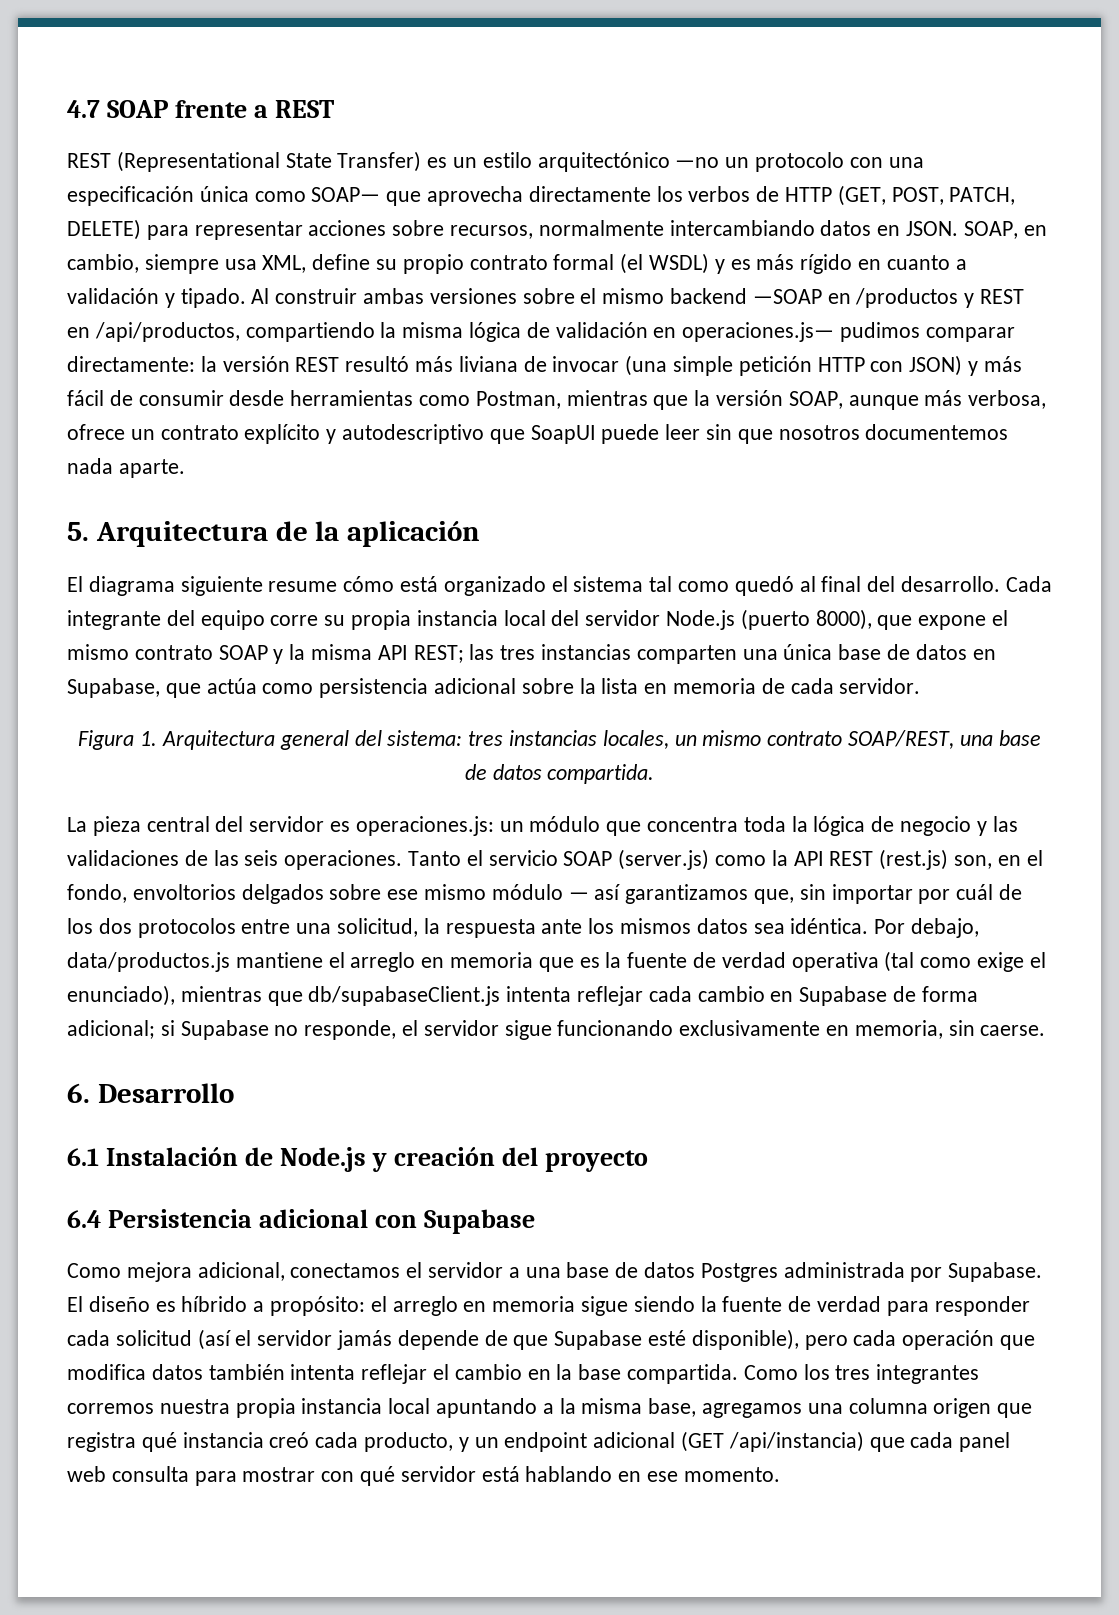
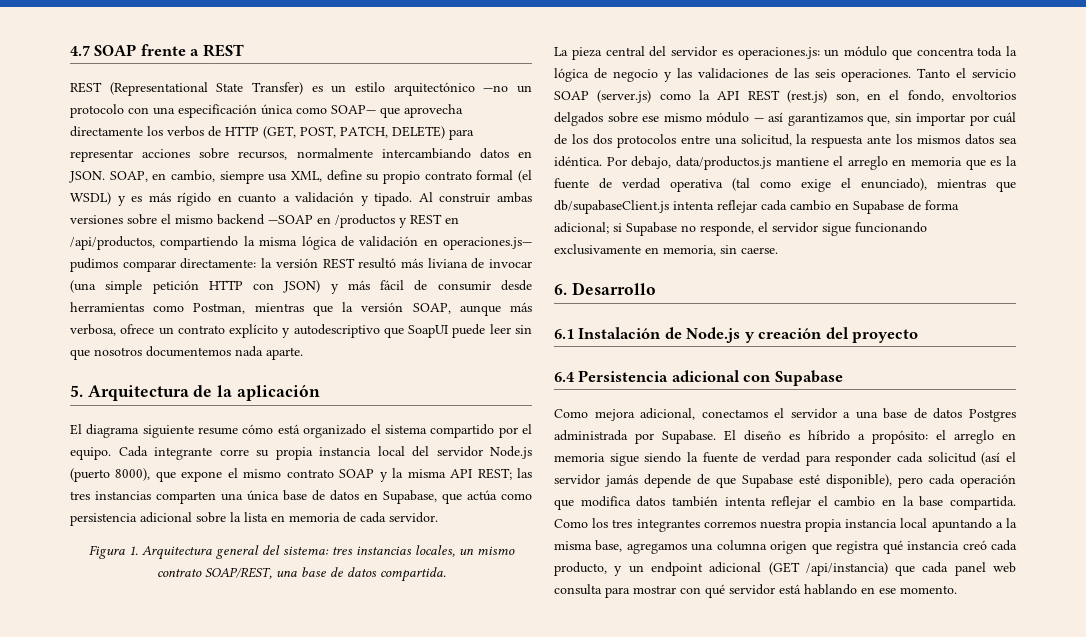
- El diagrama siguiente resume cómo está organizado el sistema tal como quedó al final del desarrollo. Cada integrante del equipo corre su propia instancia local del servidor Node.js (puerto 8000), que expone el mismo contrato SOAP y la misma API REST; las tres instancias comparten una única base de datos en Supabase, que actúa como persistencia adicional sobre la lista en memoria de cada servidor.
+ El diagrama siguiente resume cómo está organizado el sistema compartido por el equipo. Cada integrante corre su propia instancia local del servidor Node.js (puerto 8000), que expone el mismo contrato SOAP y la misma API REST; las tres instancias comparten una única base de datos en Supabase, que actúa como persistencia adicional sobre la lista en memoria de cada servidor.

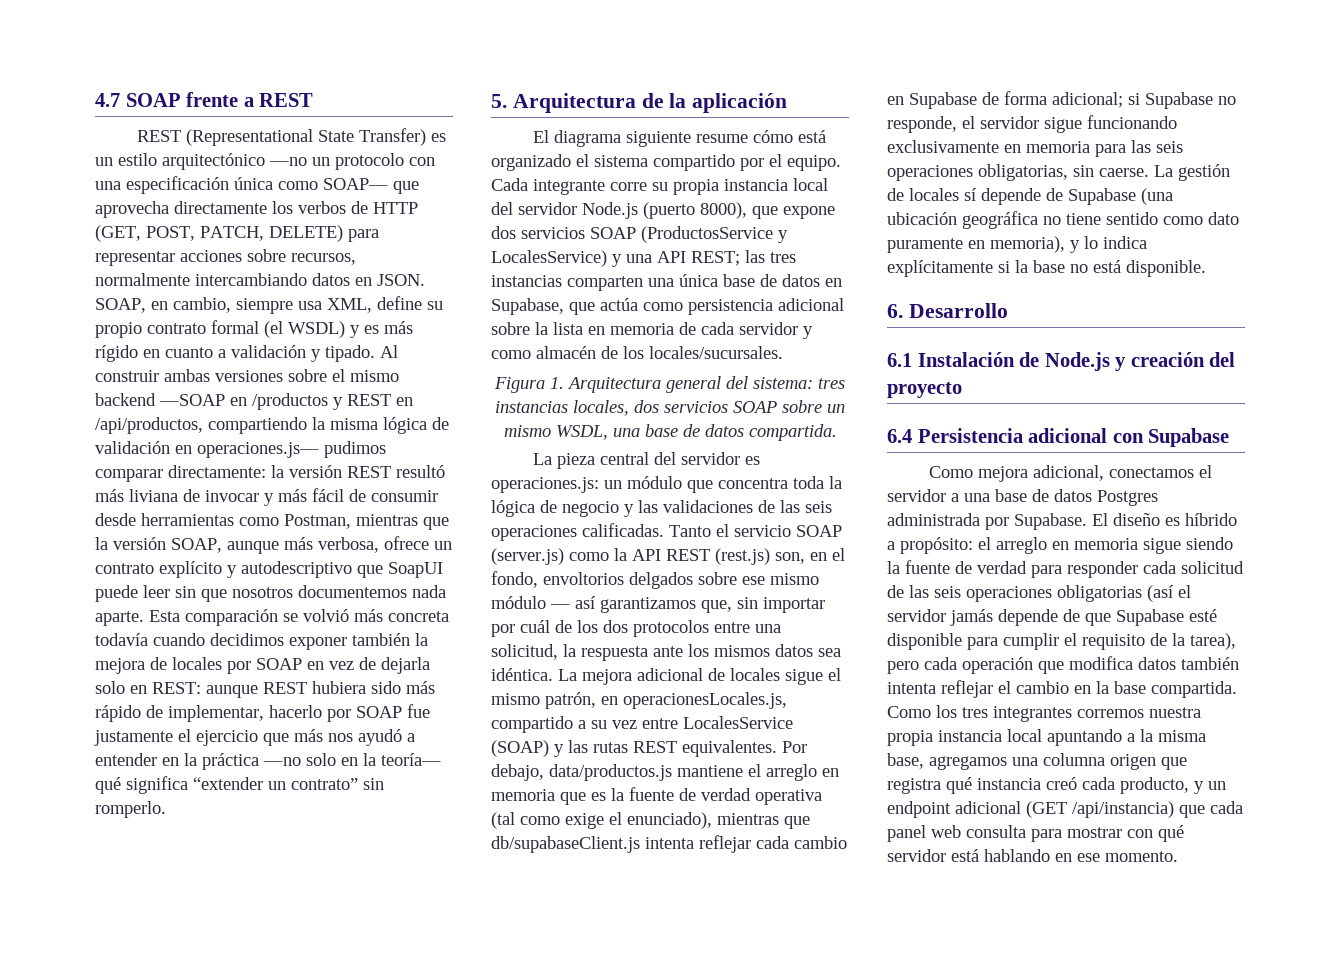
- la versión REST resultó más liviana de invocar (una simple petición HTTP con JSON) y más fácil de consumir desde herramientas como Postman, mientras que la versión SOAP, aunque más verbosa, ofrece un contrato explícito y autodescriptivo que SoapUI puede leer sin que nosotros documentemos nada aparte.
+ la versión REST resultó más liviana de invocar y más fácil de consumir desde herramientas como Postman, mientras que la versión SOAP, aunque más verbosa, ofrece un contrato explícito y autodescriptivo que SoapUI puede leer sin que nosotros documentemos nada aparte. Esta comparación se volvió más concreta todavía cuando decidimos exponer también la mejora de locales por SOAP en vez de dejarla solo en REST: aunque REST hubiera sido más rápido de implementar, hacerlo por SOAP fue justamente el ejercicio que más nos ayudó a entender en la práctica —no solo en la teoría— qué significa “extender un contrato” sin romperlo.
- Cada integrante corre su propia instancia local del servidor Node.js (puerto 8000), que expone el mismo contrato SOAP y la misma API REST; las tres instancias comparten una única base de datos en Supabase, que actúa como persistencia adicional sobre la lista en memoria de cada servidor.
+ Cada integrante corre su propia instancia local del servidor Node.js (puerto 8000), que expone dos servicios SOAP (ProductosService y LocalesService) y una API REST; las tres instancias comparten una única base de datos en Supabase, que actúa como persistencia adicional sobre la lista en memoria de cada servidor y como almacén de los locales/sucursales.
- Figura 1. Arquitectura general del sistema: tres instancias locales, un mismo contrato SOAP/REST, una base de datos compartida.
+ Figura 1. Arquitectura general del sistema: tres instancias locales, dos servicios SOAP sobre un mismo WSDL, una base de datos compartida.
- La pieza central del servidor es operaciones.js: un módulo que concentra toda la lógica de negocio y las validaciones de las seis operaciones.
+ La pieza central del servidor es operaciones.js: un módulo que concentra toda la lógica de negocio y las validaciones de las seis operaciones calificadas.
+ La mejora adicional de locales sigue el mismo patrón, en operacionesLocales.js, compartido a su vez entre LocalesService (SOAP) y las rutas REST equivalentes.
- Por debajo, data/productos.js mantiene el arreglo en memoria que es la fuente de verdad operativa (tal como exige el enunciado), mientras que db/supabaseClient.js intenta reflejar cada cambio en Supabase de forma adicional; si Supabase no responde, el servidor sigue funcionando exclusivamente en memoria, sin caerse.
+ Por debajo, data/productos.js mantiene el arreglo en memoria que es la fuente de verdad operativa (tal como exige el enunciado), mientras que db/supabaseClient.js intenta reflejar cada cambio en Supabase de forma adicional; si Supabase no responde, el servidor sigue funcionando exclusivamente en memoria para las seis operaciones obligatorias, sin caerse. La gestión de locales sí depende de Supabase (una ubicación geográfica no tiene sentido como dato puramente en memoria), y lo indica explícitamente si la base no está disponible.
- El diseño es híbrido a propósito: el arreglo en memoria sigue siendo la fuente de verdad para responder cada solicitud (así el servidor jamás depende de que Supabase esté disponible), pero cada operación que modifica datos también intenta reflejar el cambio en la base compartida.
+ El diseño es híbrido a propósito: el arreglo en memoria sigue siendo la fuente de verdad para responder cada solicitud de las seis operaciones obligatorias (así el servidor jamás depende de que Supabase esté disponible para cumplir el requisito de la tarea), pero cada operación que modifica datos también intenta reflejar el cambio en la base compartida.

